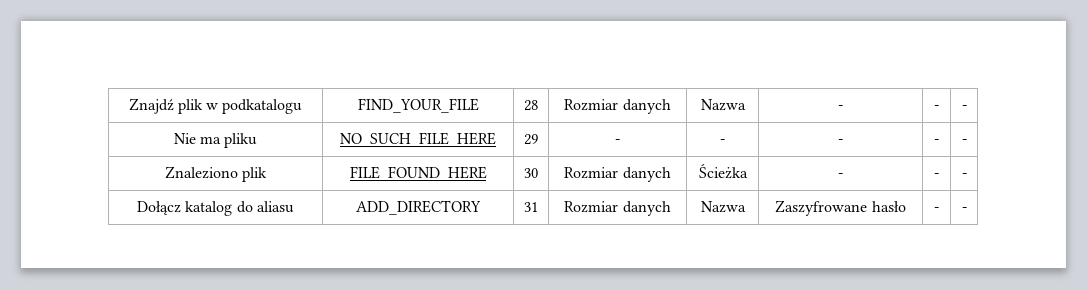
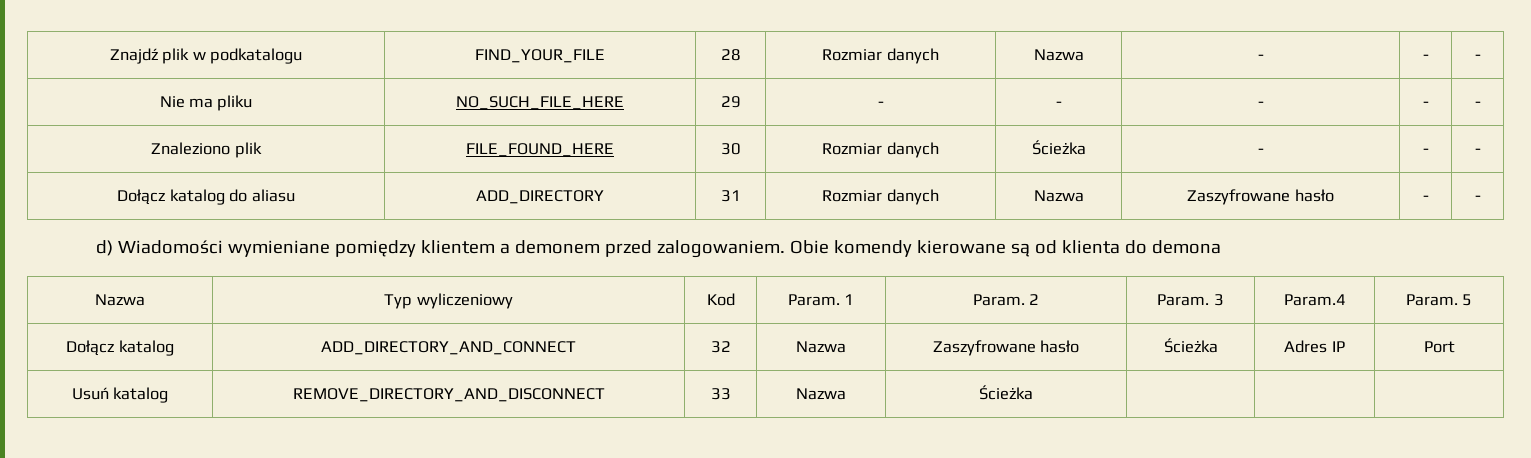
+ d) Wiadomości wymieniane pomiędzy klientem a demonem przed zalogowaniem. Obie komendy kierowane są od klienta do demona
+ Nazwa | Typ wyliczeniowy | Kod | Param. 1 | Param. 2 | Param. 3 | Param.4 | Param. 5
+ Dołącz katalog | ADD_DIRECTORY_AND_CONNECT | 32 | Nazwa | Zaszyfrowane hasło | Ścieżka | Adres IP | Port
+ Usuń katalog | REMOVE_DIRECTORY_AND_DISCONNECT | 33 | Nazwa | Ścieżka | | |

